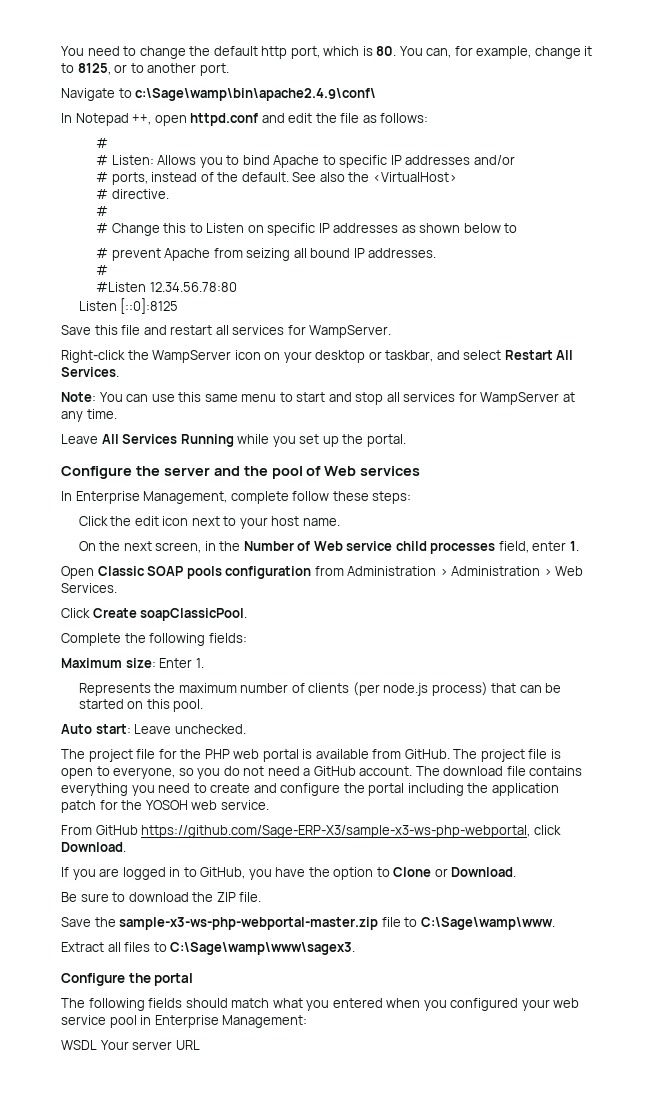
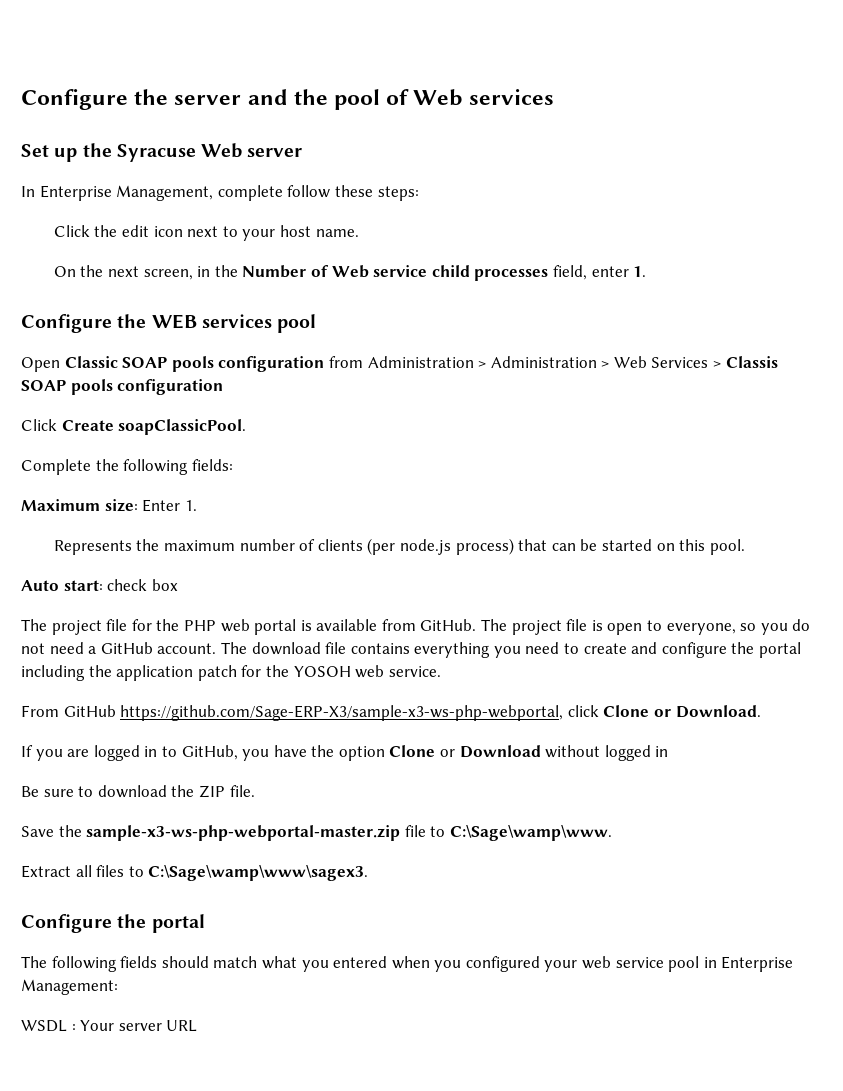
- You need to change the default http port, which is 80. You can, for example, change it to 8125, or to another port.
- Navigate to c:\Sage\wamp\bin\apache2.4.9\conf\
- In Notepad ++, open httpd.conf and edit the file as follows:
- #
- # Listen: Allows you to bind Apache to specific IP addresses and/or
- # ports, instead of the default. See also the <VirtualHost>
- # directive.
- #
- # Change this to Listen on specific IP addresses as shown below to
- # prevent Apache from seizing all bound IP addresses.
- #
- #Listen 12.34.56.78:80
- Listen [::0]:8125
- Save this file and restart all services for WampServer.
- Right-click the WampServer icon on your desktop or taskbar, and select Restart All Services.
- Note: You can use this same menu to start and stop all services for WampServer at any time.
- Leave All Services Running while you set up the portal.
+ Set up the Syracuse Web server
+ Configure the WEB services pool
- Open Classic SOAP pools configuration from Administration > Administration > Web Services.
+ Open Classic SOAP pools configuration from Administration > Administration > Web Services > Classis SOAP pools configuration
- Auto start: Leave unchecked.
+ Auto start: check box
- From GitHub https://github.com/Sage-ERP-X3/sample-x3-ws-php-webportal, click Download.
+ From GitHub https://github.com/Sage-ERP-X3/sample-x3-ws-php-webportal, click Clone or Download.
- If you are logged in to GitHub, you have the option to Clone or Download.
+ If you are logged in to GitHub, you have the option Clone or Download without logged in
- WSDL Your server URL
+ WSDL : Your server URL

